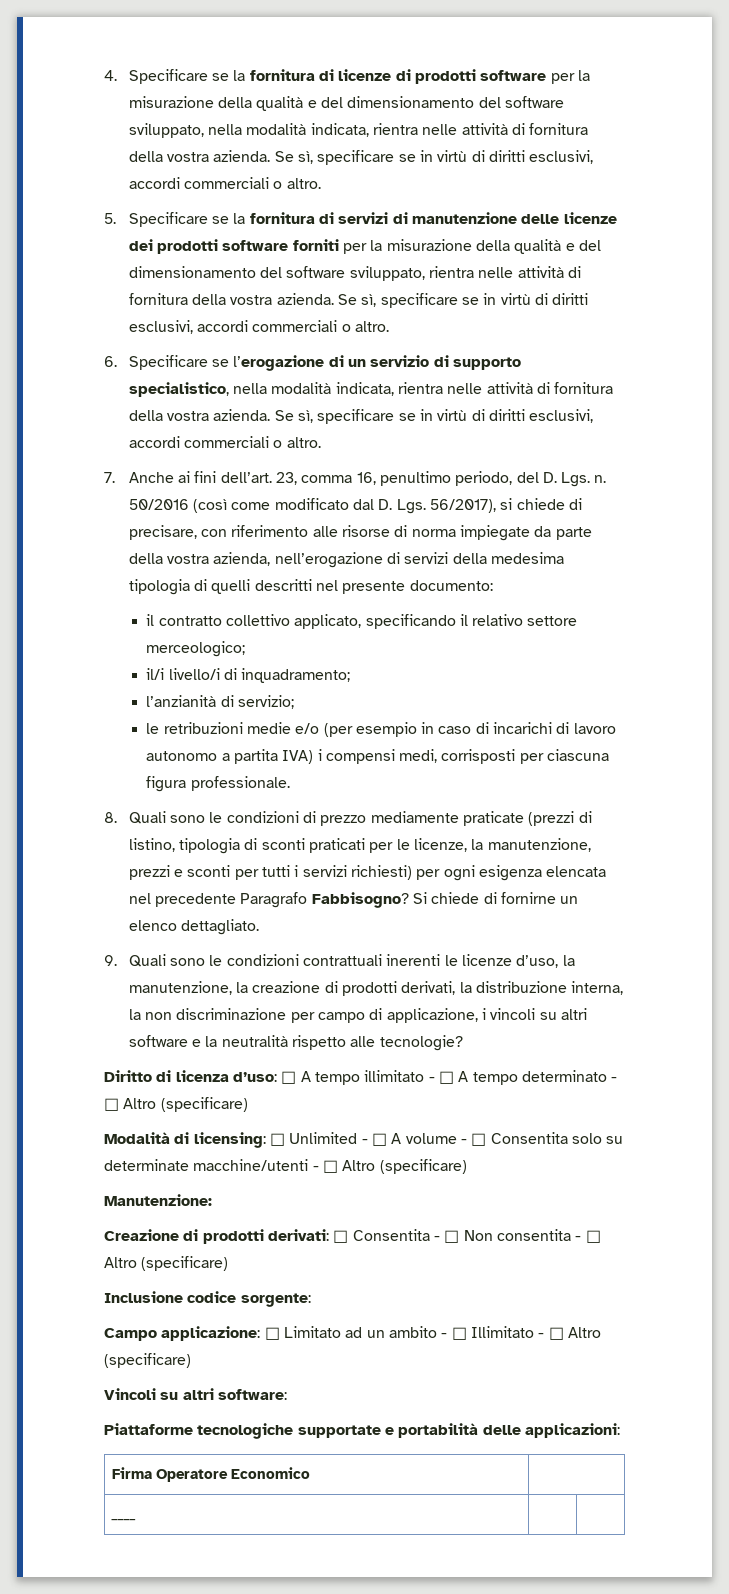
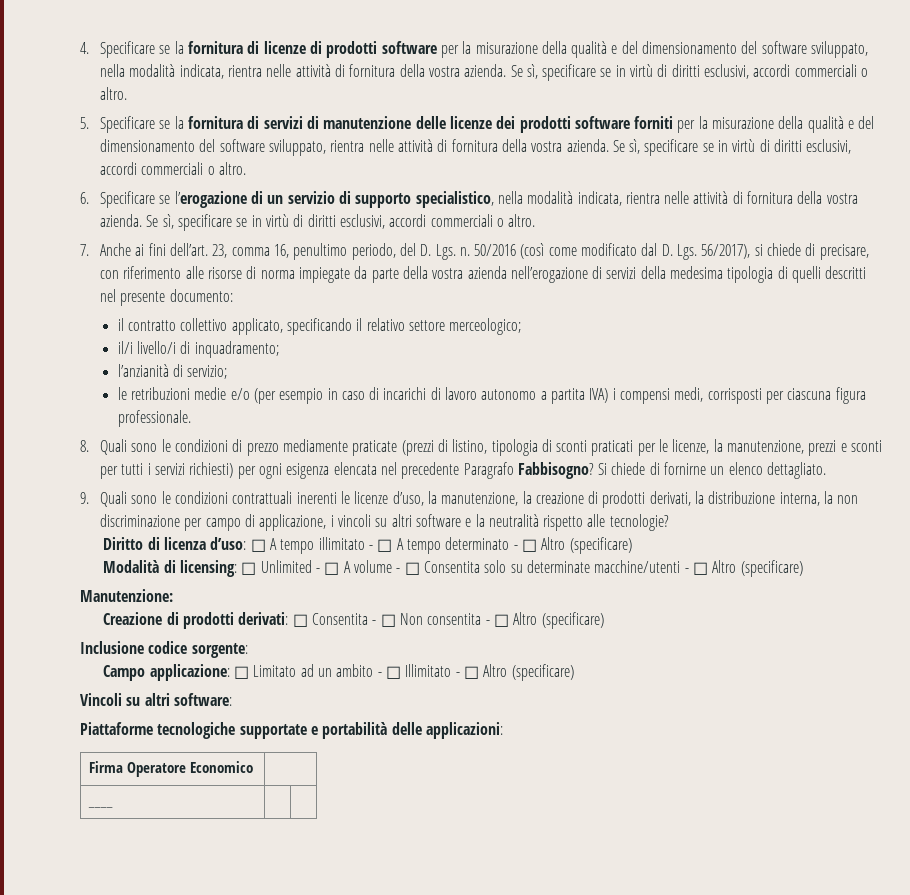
- 50/2016 (così come modificato dal D. Lgs. 56/2017), si chiede di precisare, con riferimento alle risorse di norma impiegate da parte della vostra azienda, nell’erogazione di servizi della medesima tipologia di quelli descritti nel presente documento:
+ 50/2016 (così come modificato dal D. Lgs. 56/2017), si chiede di precisare, con riferimento alle risorse di norma impiegate da parte della vostra azienda nell’erogazione di servizi della medesima tipologia di quelli descritti nel presente documento:

